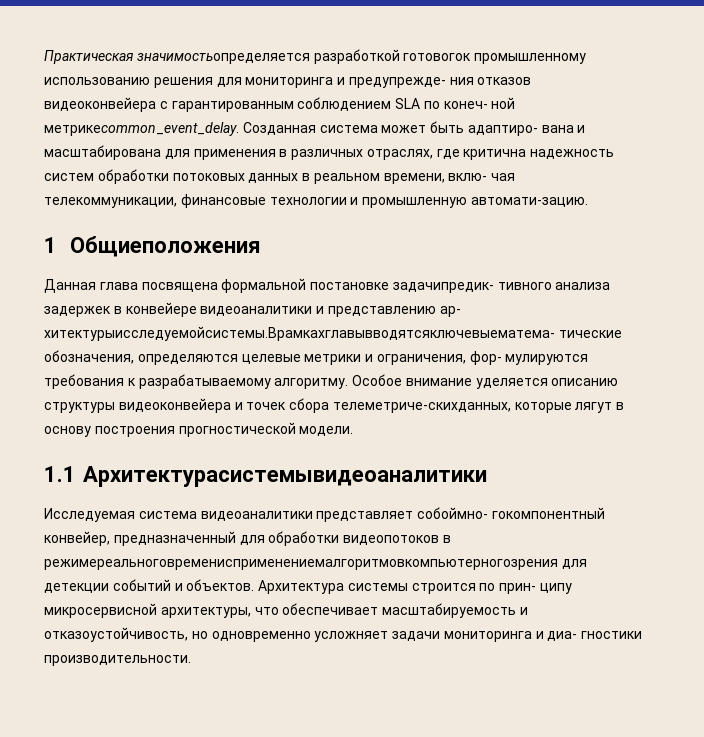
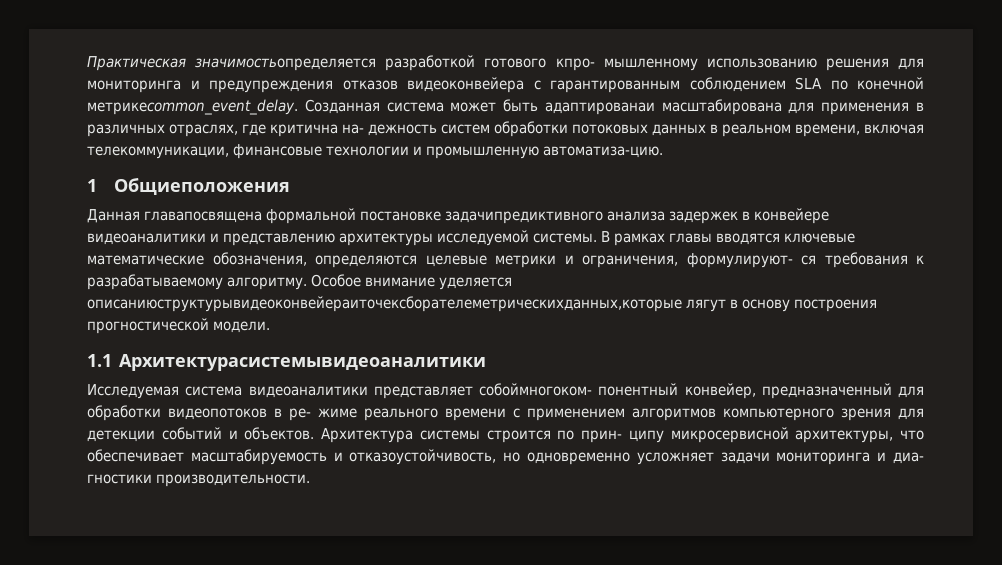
- Практическая значимостьопределяется разработкой готовогок промышленному использованию решения для мониторинга и предупрежде- ния отказов видеоконвейера с гарантированным соблюдением SLA по конеч- ной метрикеcommon_event_delay.
+ Практическая значимостьопределяется разработкой готового кпро- мышленному использованию решения для мониторинга и предупреждения отказов видеоконвейера с гарантированным соблюдением SLA по конечной метрикеcommon_event_delay.
- Созданная система может быть адаптиро- вана и масштабирована для применения в различных отраслях, где критична надежность систем обработки потоковых данных в реальном времени, вклю- чая телекоммуникации, финансовые технологии и промышленную автомати-зацию.
+ Созданная система может быть адаптированаи масштабирована для применения в различных отраслях, где критична на- дежность систем обработки потоковых данных в реальном времени, включая телекоммуникации, финансовые технологии и промышленную автоматиза-цию.
- Данная глава посвящена формальной постановке задачипредик- тивного анализа задержек в конвейере видеоаналитики и представлению ар- хитектурыисследуемойсистемы.Врамкахглавывводятсяключевыематема- тические обозначения, определяются целевые метрики и ограничения, фор- мулируются требования к разрабатываемому алгоритму.
+ Данная главапосвящена формальной постановке задачипредиктивного анализа задержек в конвейере видеоаналитики и представлению архитектуры исследуемой системы. В рамках главы вводятся ключевые математические обозначения, определяются целевые метрики и ограничения, формулируют- ся требования к разрабатываемому алгоритму.
- Особое внимание уделяется описанию структуры видеоконвейера и точек сбора телеметриче-скихданных, которые лягут в основу построения прогностической модели.
+ Особое внимание уделяется описаниюструктурывидеоконвейераиточексборателеметрическихданных,которые лягут в основу построения прогностической модели.
- Исследуемая система видеоаналитики представляет собоймно- гокомпонентный конвейер, предназначенный для обработки видеопотоков в режимереальноговременисприменениемалгоритмовкомпьютерногозрения для детекции событий и объектов.
+ Исследуемая система видеоаналитики представляет собоймногоком- понентный конвейер, предназначенный для обработки видеопотоков в ре- жиме реального времени с применением алгоритмов компьютерного зрения для детекции событий и объектов.

